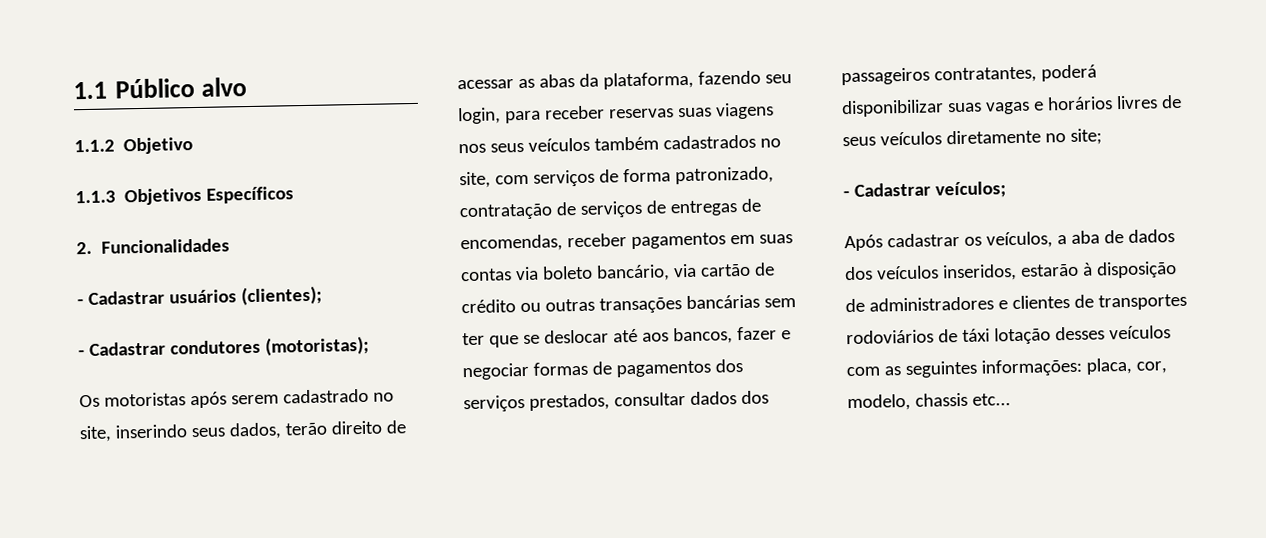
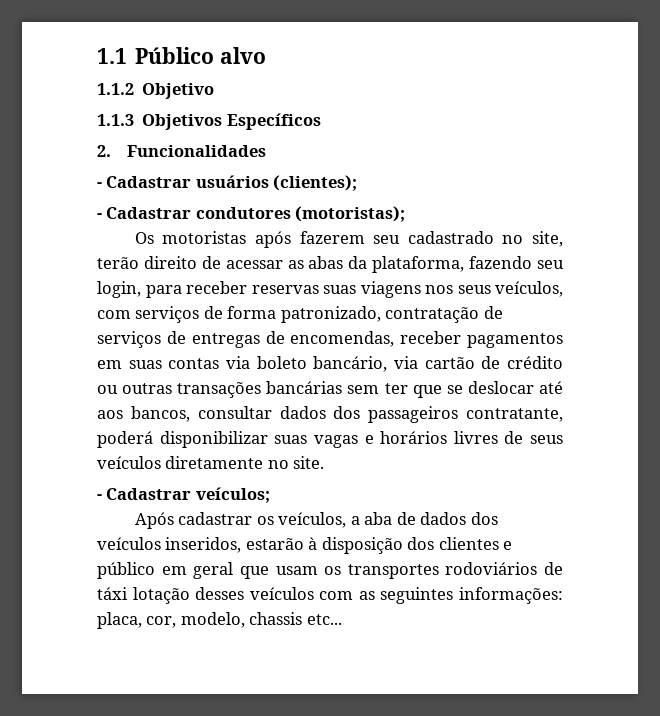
- Os motoristas após serem cadastrado no site, inserindo seus dados, terão direito de acessar as abas da plataforma, fazendo seu login, para receber reservas suas viagens nos seus veículos também cadastrados no site, com serviços de forma patronizado, contratação de serviços de entregas de encomendas, receber pagamentos em suas contas via boleto bancário, via cartão de crédito ou outras transações bancárias sem ter que se deslocar até aos bancos, fazer e negociar formas de pagamentos dos serviços prestados, consultar dados dos passageiros contratantes, poderá disponibilizar suas vagas e horários livres de seus veículos diretamente no site;
+ Os motoristas após fazerem seu cadastrado no site, terão direito de acessar as abas da plataforma, fazendo seu login, para receber reservas suas viagens nos seus veículos, com serviços de forma patronizado, contratação de serviços de entregas de encomendas, receber pagamentos em suas contas via boleto bancário, via cartão de crédito ou outras transações bancárias sem ter que se deslocar até aos bancos, consultar dados dos passageiros contratante, poderá disponibilizar suas vagas e horários livres de seus veículos diretamente no site.
- Após cadastrar os veículos, a aba de dados dos veículos inseridos, estarão à disposição de administradores e clientes de transportes rodoviários de táxi lotação desses veículos com as seguintes informações: placa, cor, modelo, chassis etc...
+ Após cadastrar os veículos, a aba de dados dos veículos inseridos, estarão à disposição dos clientes e público em geral que usam os transportes rodoviários de táxi lotação desses veículos com as seguintes informações: placa, cor, modelo, chassis etc...

